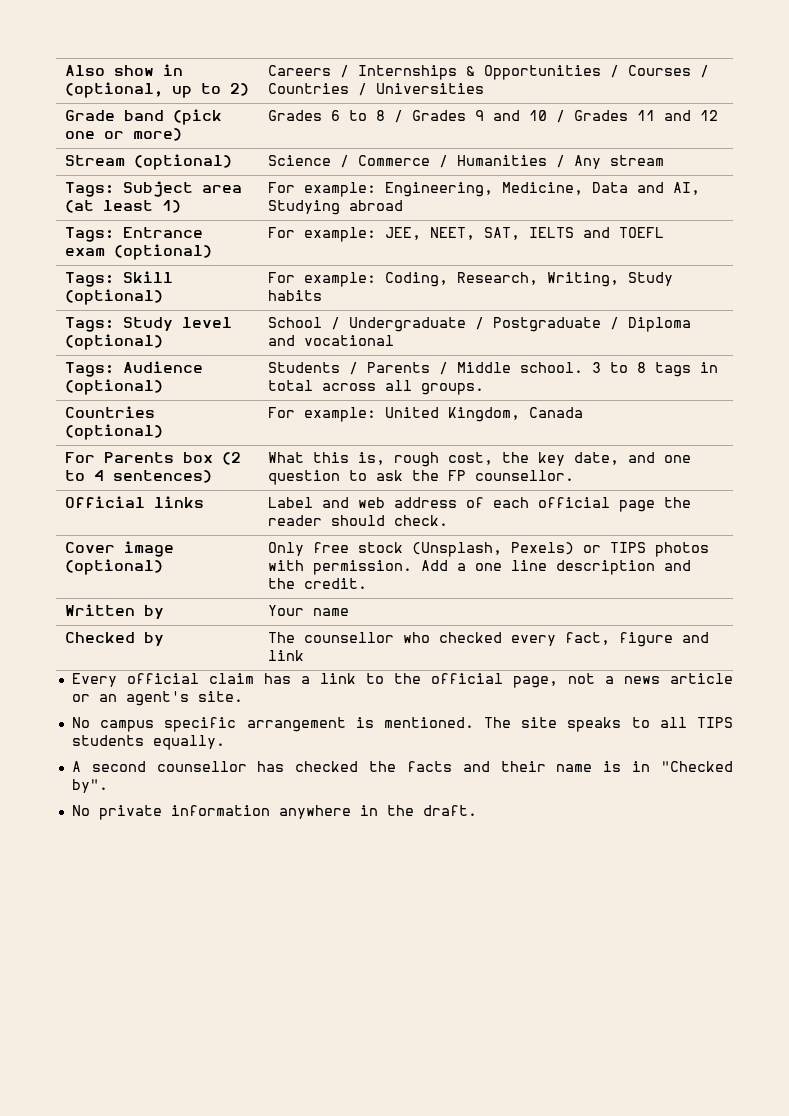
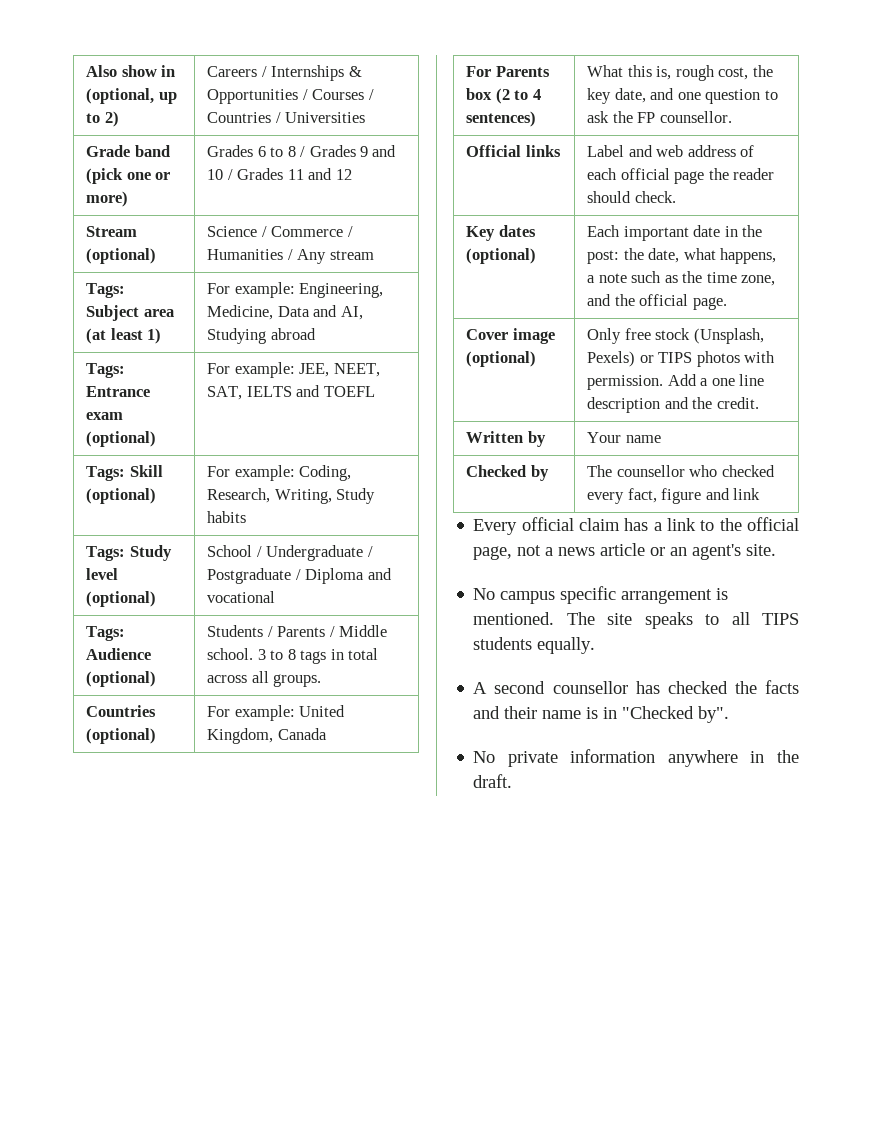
+ Key dates (optional) | Each important date in the post: the date, what happens, a note such as the time zone, and the official page.

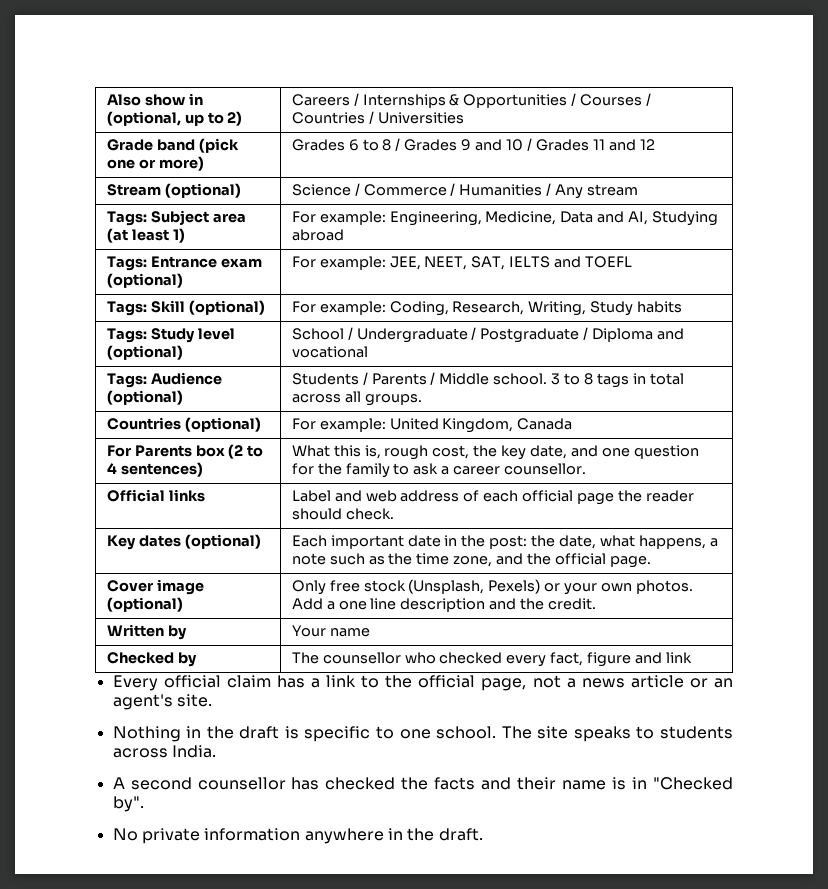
- For Parents box (2 to 4 sentences) | What this is, rough cost, the key date, and one question to ask the FP counsellor.
+ For Parents box (2 to 4 sentences) | What this is, rough cost, the key date, and one question for the family to ask a career counsellor.
- Cover image (optional) | Only free stock (Unsplash, Pexels) or TIPS photos with permission. Add a one line description and the credit.
+ Cover image (optional) | Only free stock (Unsplash, Pexels) or your own photos. Add a one line description and the credit.
- No campus specific arrangement is mentioned. The site speaks to all TIPS students equally.
+ Nothing in the draft is specific to one school. The site speaks to students across India.

